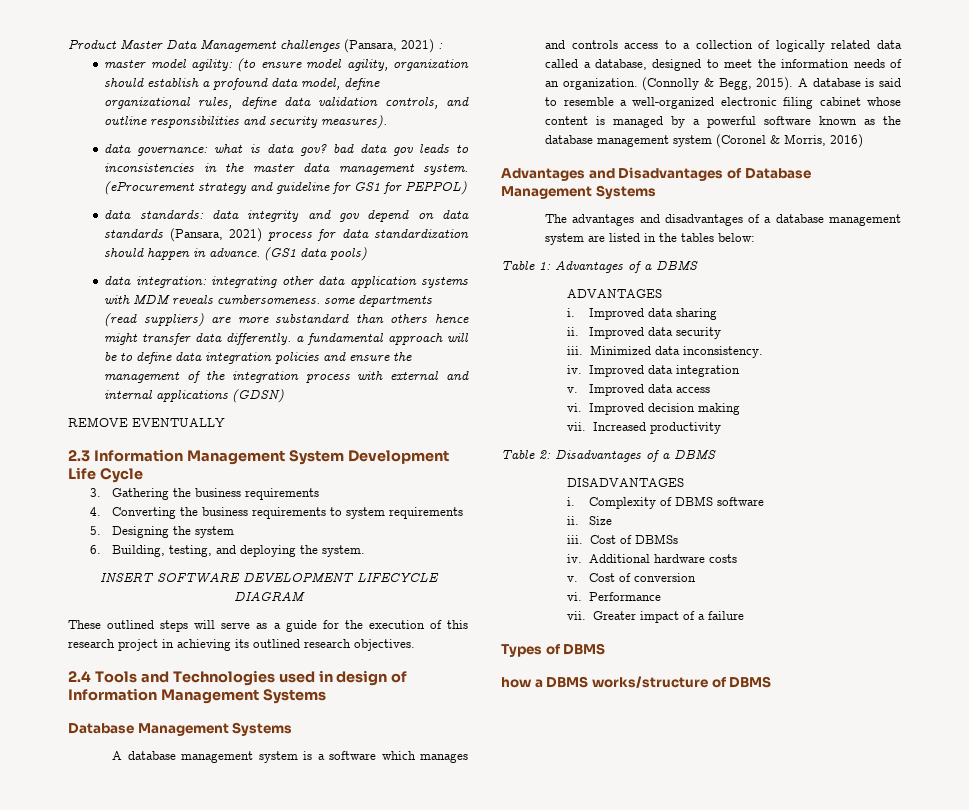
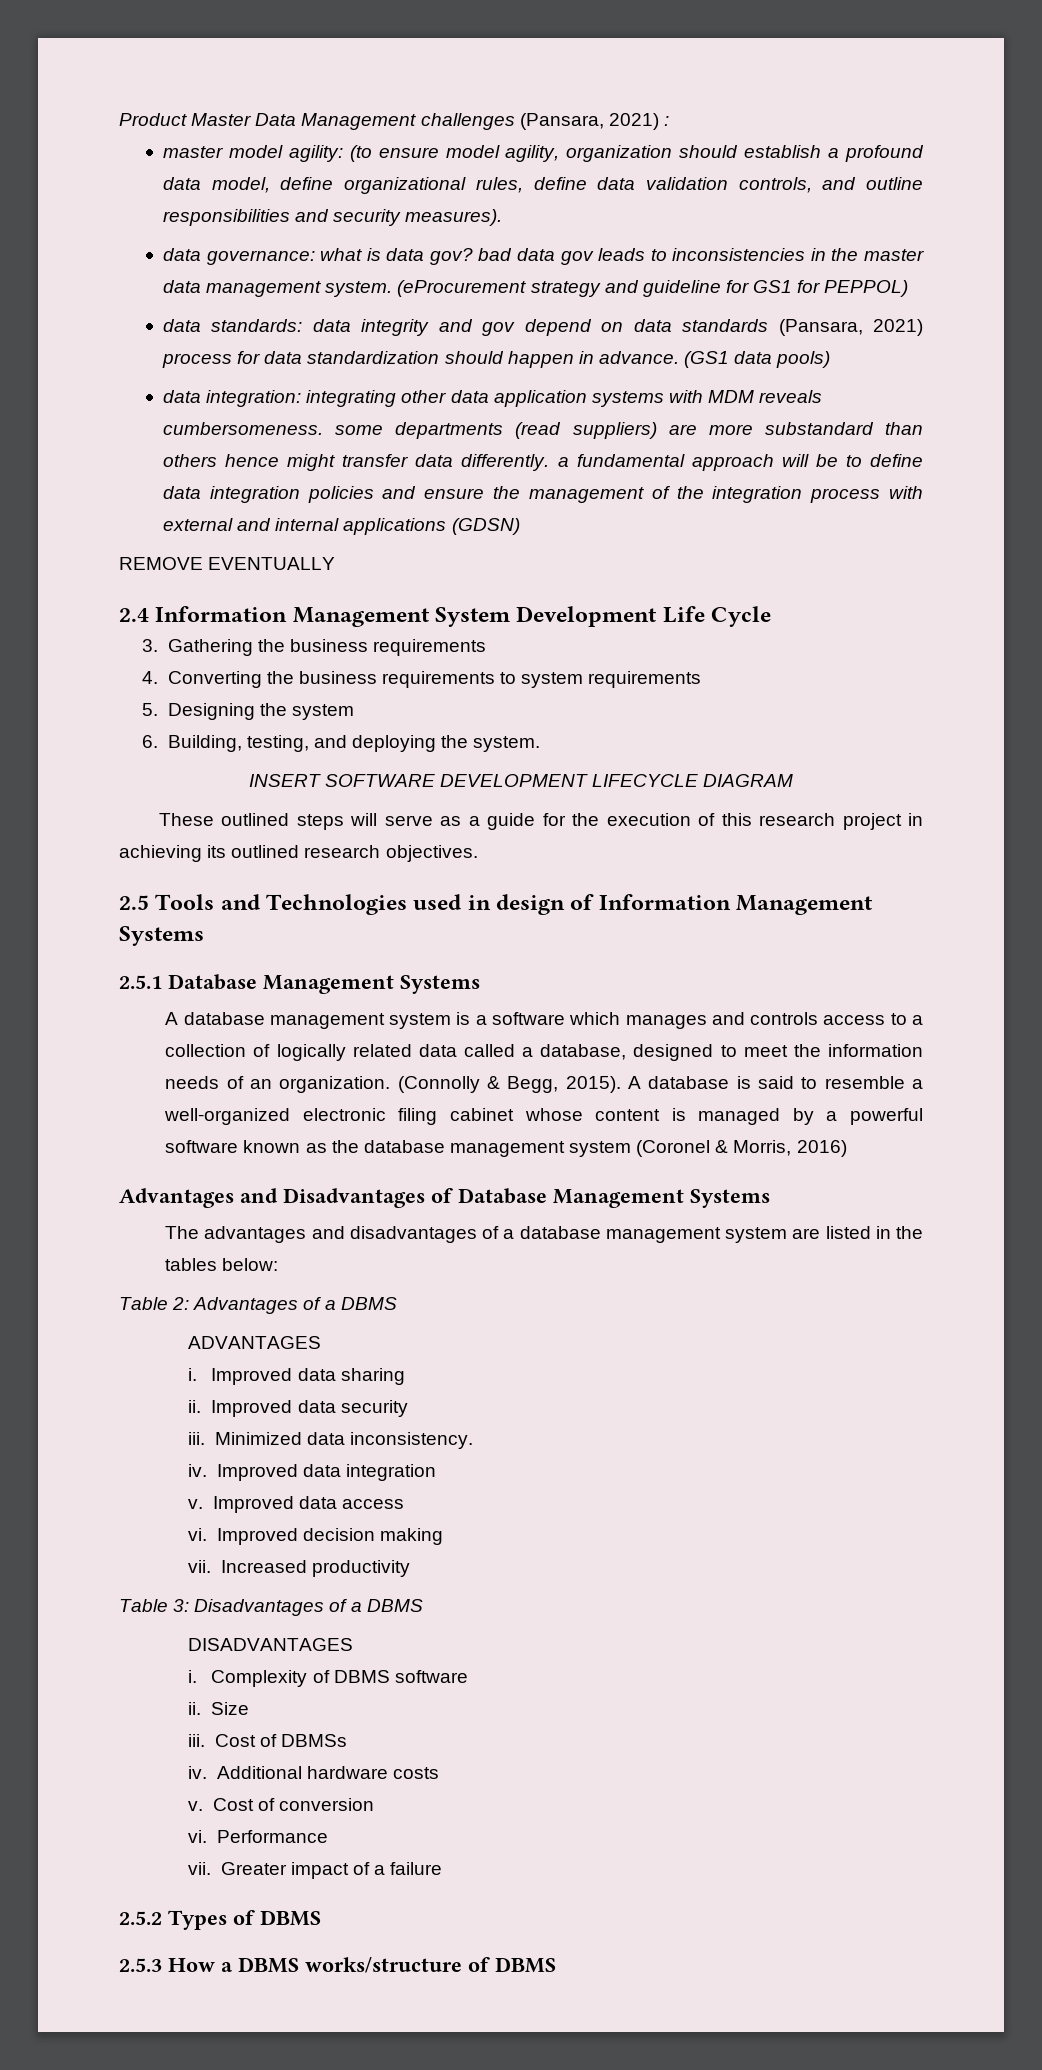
- 2.3 Information Management System Development Life Cycle
+ 2.4 Information Management System Development Life Cycle
- 2.4 Tools and Technologies used in design of Information Management Systems
- Database Management Systems
+ 2.5 Tools and Technologies used in design of Information Management Systems
+ 2.5.1 Database Management Systems
- Table 1: Advantages of a DBMS
+ Table 2: Advantages of a DBMS
- Table 2: Disadvantages of a DBMS
+ Table 3: Disadvantages of a DBMS
- Types of DBMS
+ 2.5.2 Types of DBMS
- how a DBMS works/structure of DBMS
+ 2.5.3 How a DBMS works/structure of DBMS

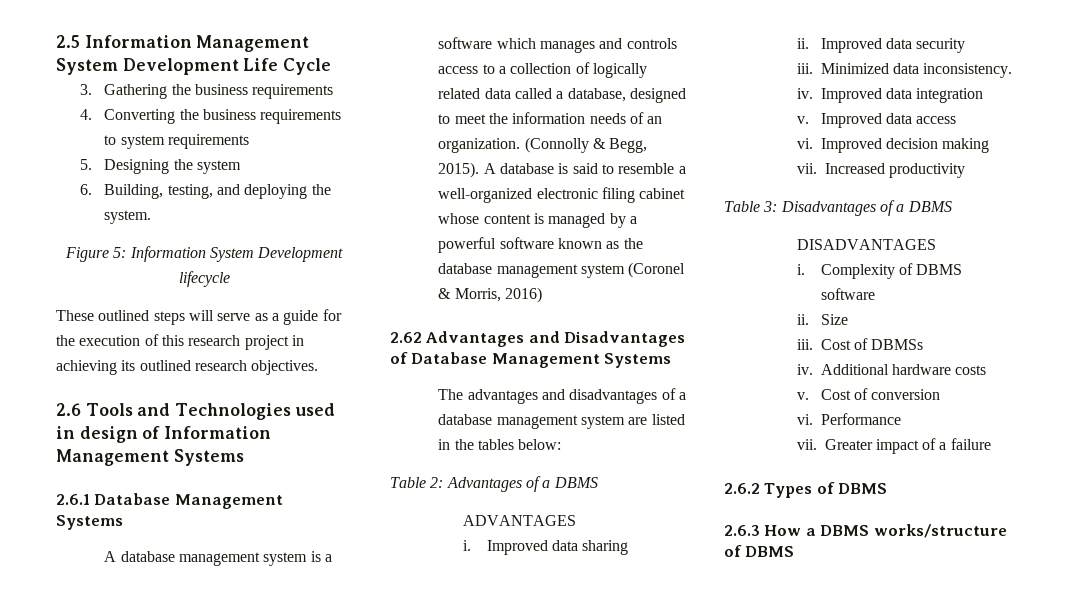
- Product Master Data Management challenges (Pansara, 2021) :
- master model agility: (to ensure model agility, organization should establish a profound data model, define organizational rules, define data validation controls, and outline responsibilities and security measures).
- data governance: what is data gov? bad data gov leads to inconsistencies in the master data management system. (eProcurement strategy and guideline for GS1 for PEPPOL)
- data standards: data integrity and gov depend on data standards (Pansara, 2021) process for data standardization should happen in advance. (GS1 data pools)
- data integration: integrating other data application systems with MDM reveals cumbersomeness. some departments (read suppliers) are more substandard than others hence might transfer data differently. a fundamental approach will be to define data integration policies and ensure the management of the integration process with external and internal applications (GDSN)
- REMOVE EVENTUALLY
- 2.4 Information Management System Development Life Cycle
+ 2.5 Information Management System Development Life Cycle
- INSERT SOFTWARE DEVELOPMENT LIFECYCLE DIAGRAM
+ Figure 5: Information System Development lifecycle
- 2.5 Tools and Technologies used in design of Information Management Systems
+ 2.6 Tools and Technologies used in design of Information Management Systems
- 2.5.1 Database Management Systems
+ 2.6.1 Database Management Systems
- Advantages and Disadvantages of Database Management Systems
+ 2.62 Advantages and Disadvantages of Database Management Systems
- 2.5.2 Types of DBMS
+ 2.6.2 Types of DBMS
- 2.5.3 How a DBMS works/structure of DBMS
+ 2.6.3 How a DBMS works/structure of DBMS

